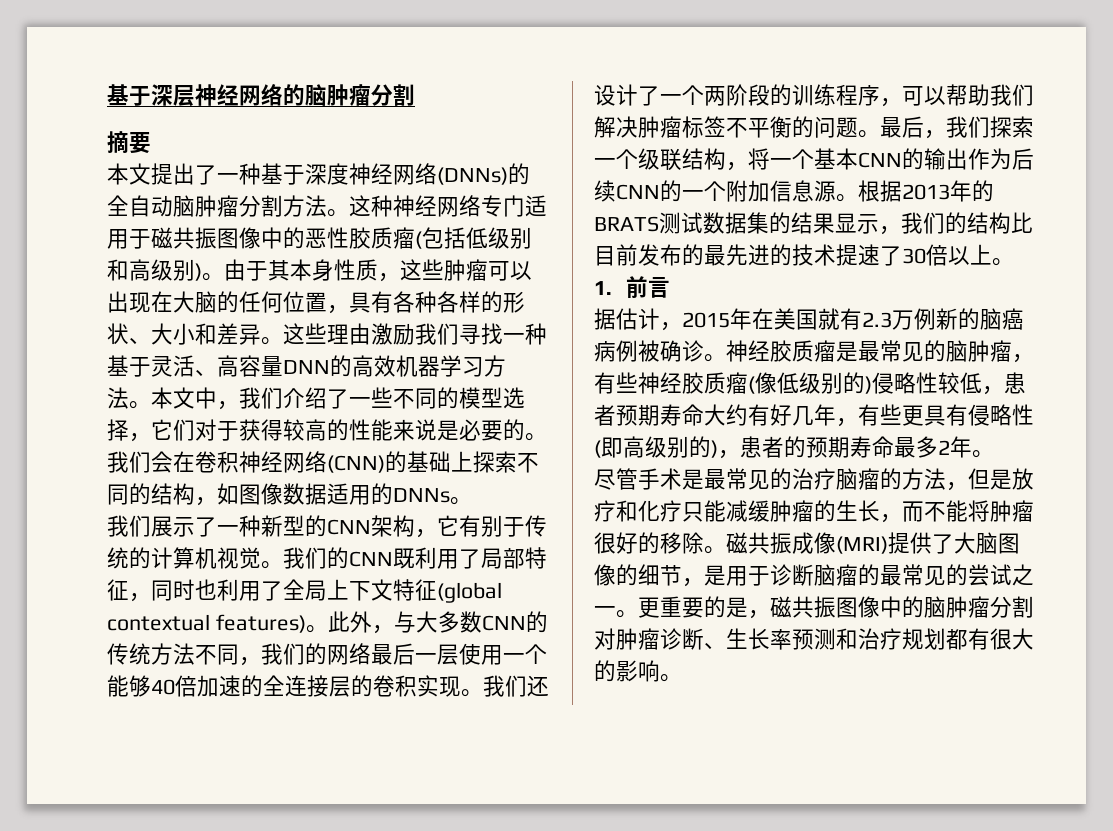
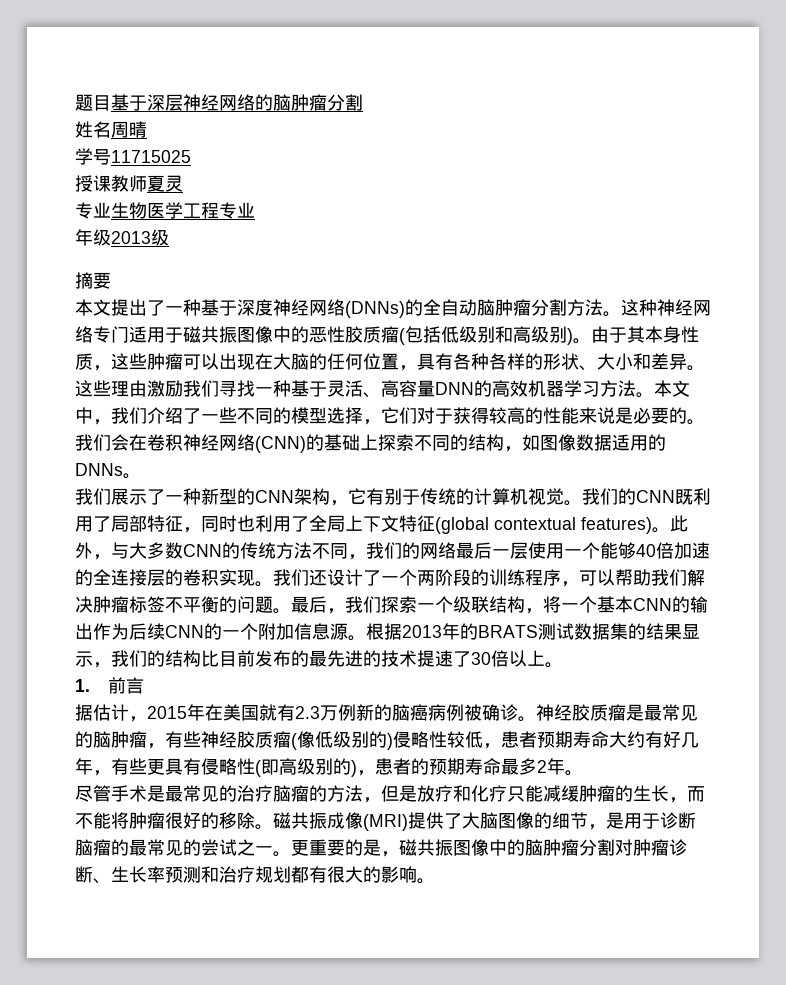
- 基于深层神经网络的脑肿瘤分割
+ 题目基于深层神经网络的脑肿瘤分割
+ 姓名周晴
+ 学号11715025
+ 授课教师夏灵
+ 专业生物医学工程专业
+ 年级2013级

